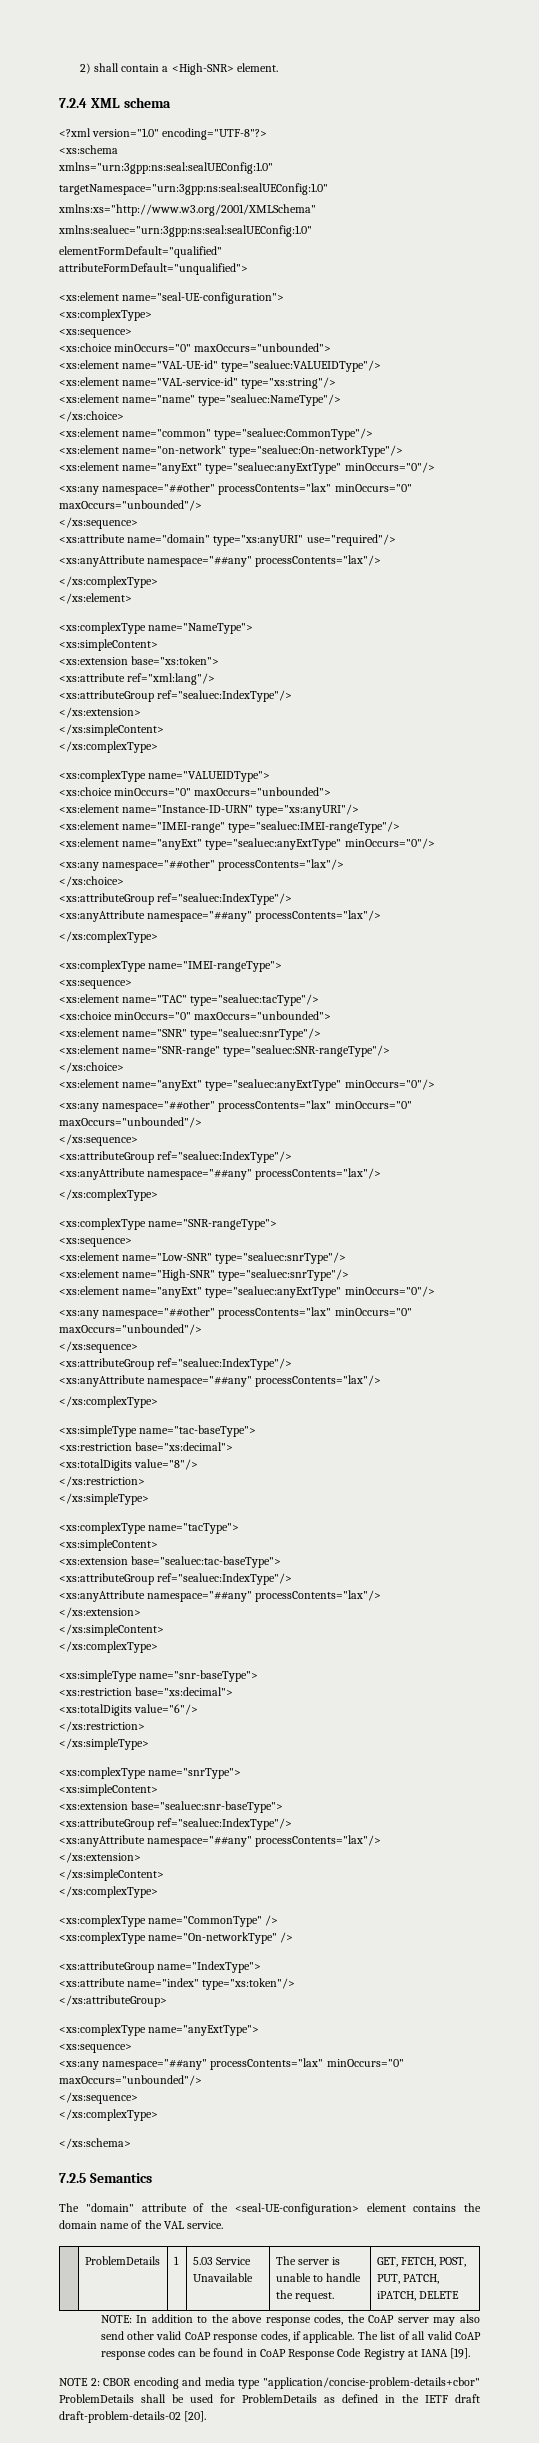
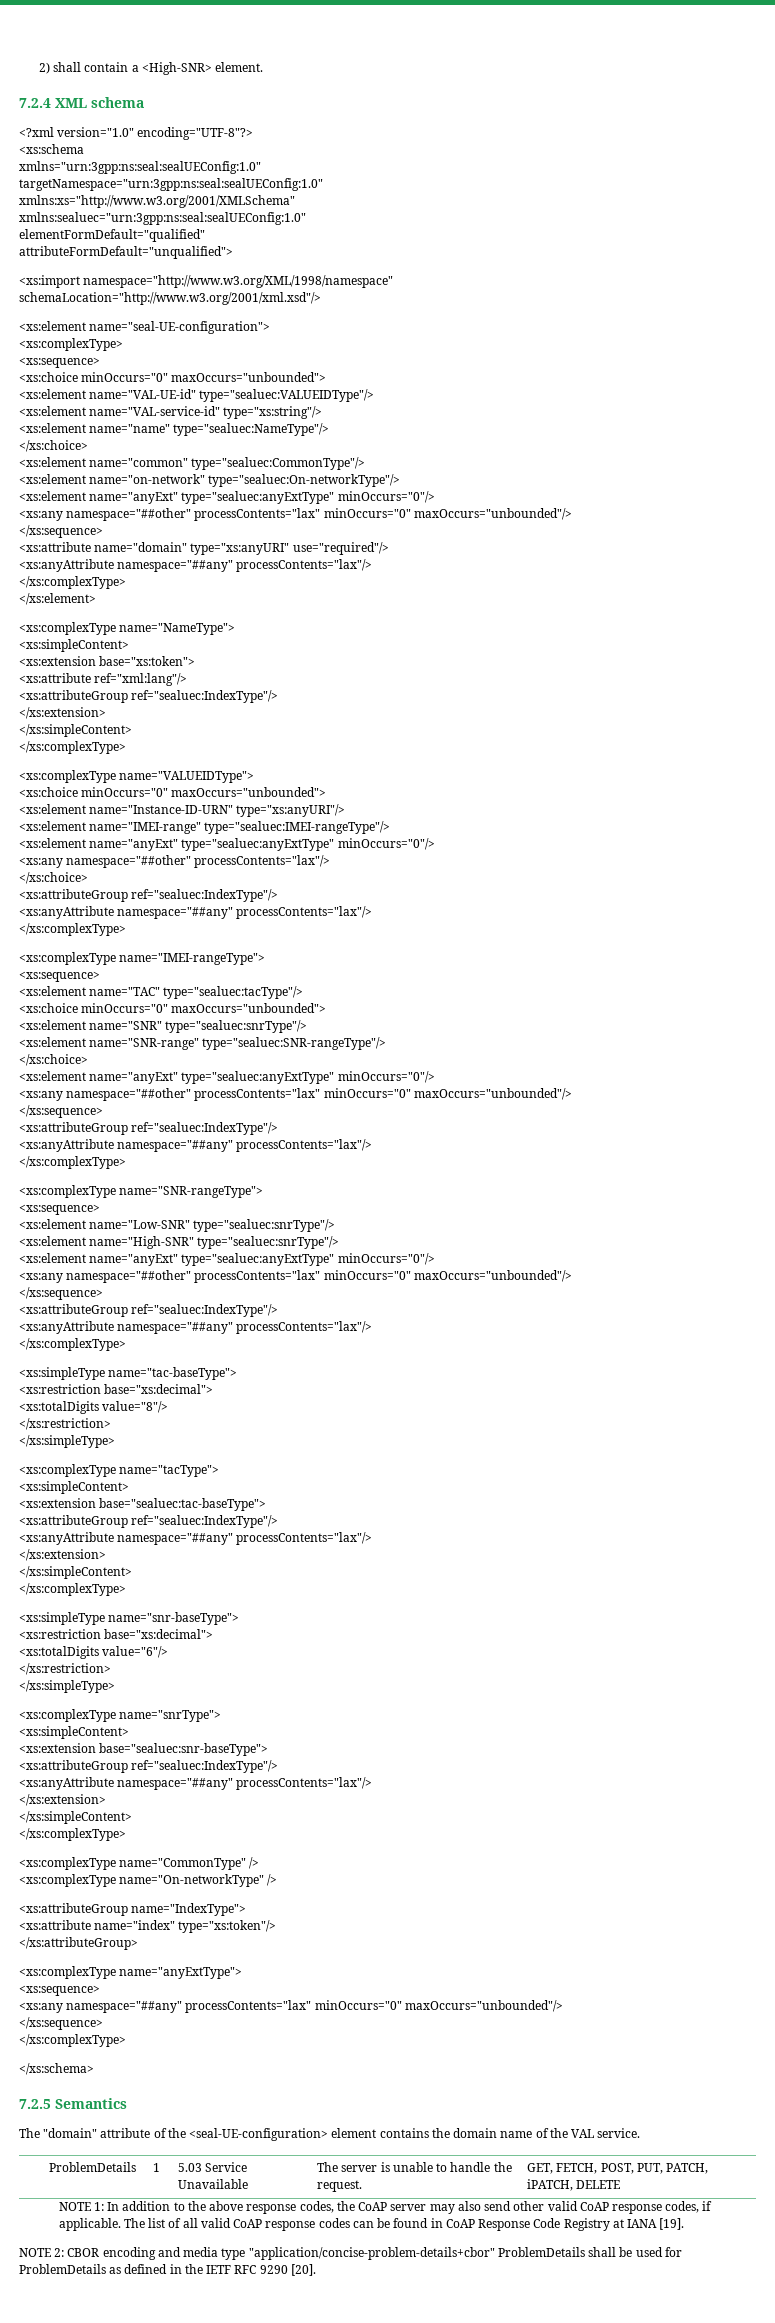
+ <xs:import namespace="http://www.w3.org/XML/1998/namespace"
+ schemaLocation="http://www.w3.org/2001/xml.xsd"/>
- NOTE: In addition to the above response codes, the CoAP server may also send other valid CoAP response codes, if applicable.
+ NOTE 1: In addition to the above response codes, the CoAP server may also send other valid CoAP response codes, if applicable.
- NOTE 2: CBOR encoding and media type "application/concise-problem-details+cbor" ProblemDetails shall be used for ProblemDetails as defined in the IETF draft draft-problem-details-02 [20].
+ NOTE 2: CBOR encoding and media type "application/concise-problem-details+cbor" ProblemDetails shall be used for ProblemDetails as defined in the IETF RFC 9290 [20].

